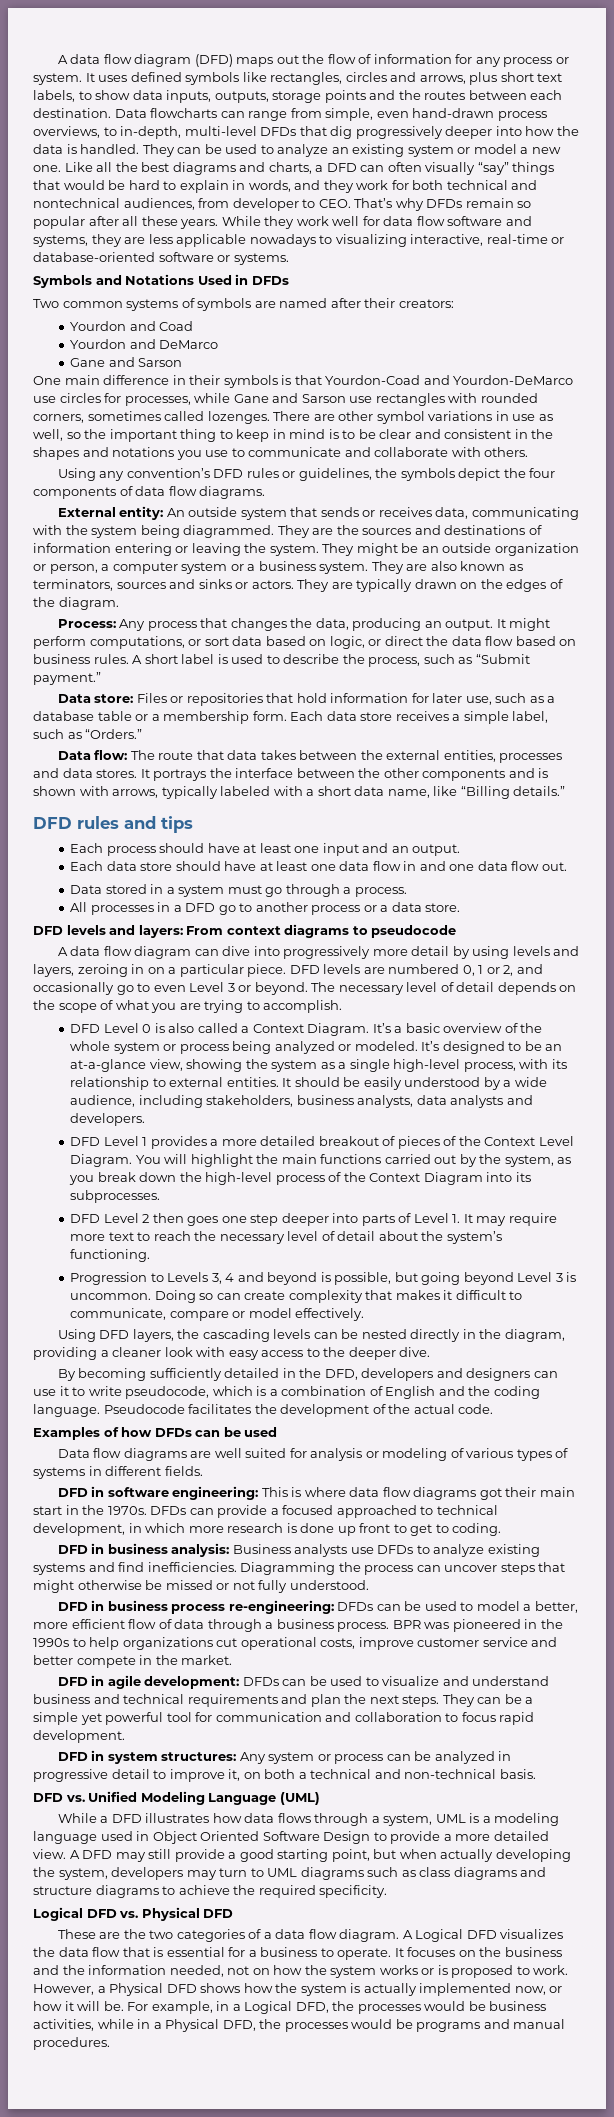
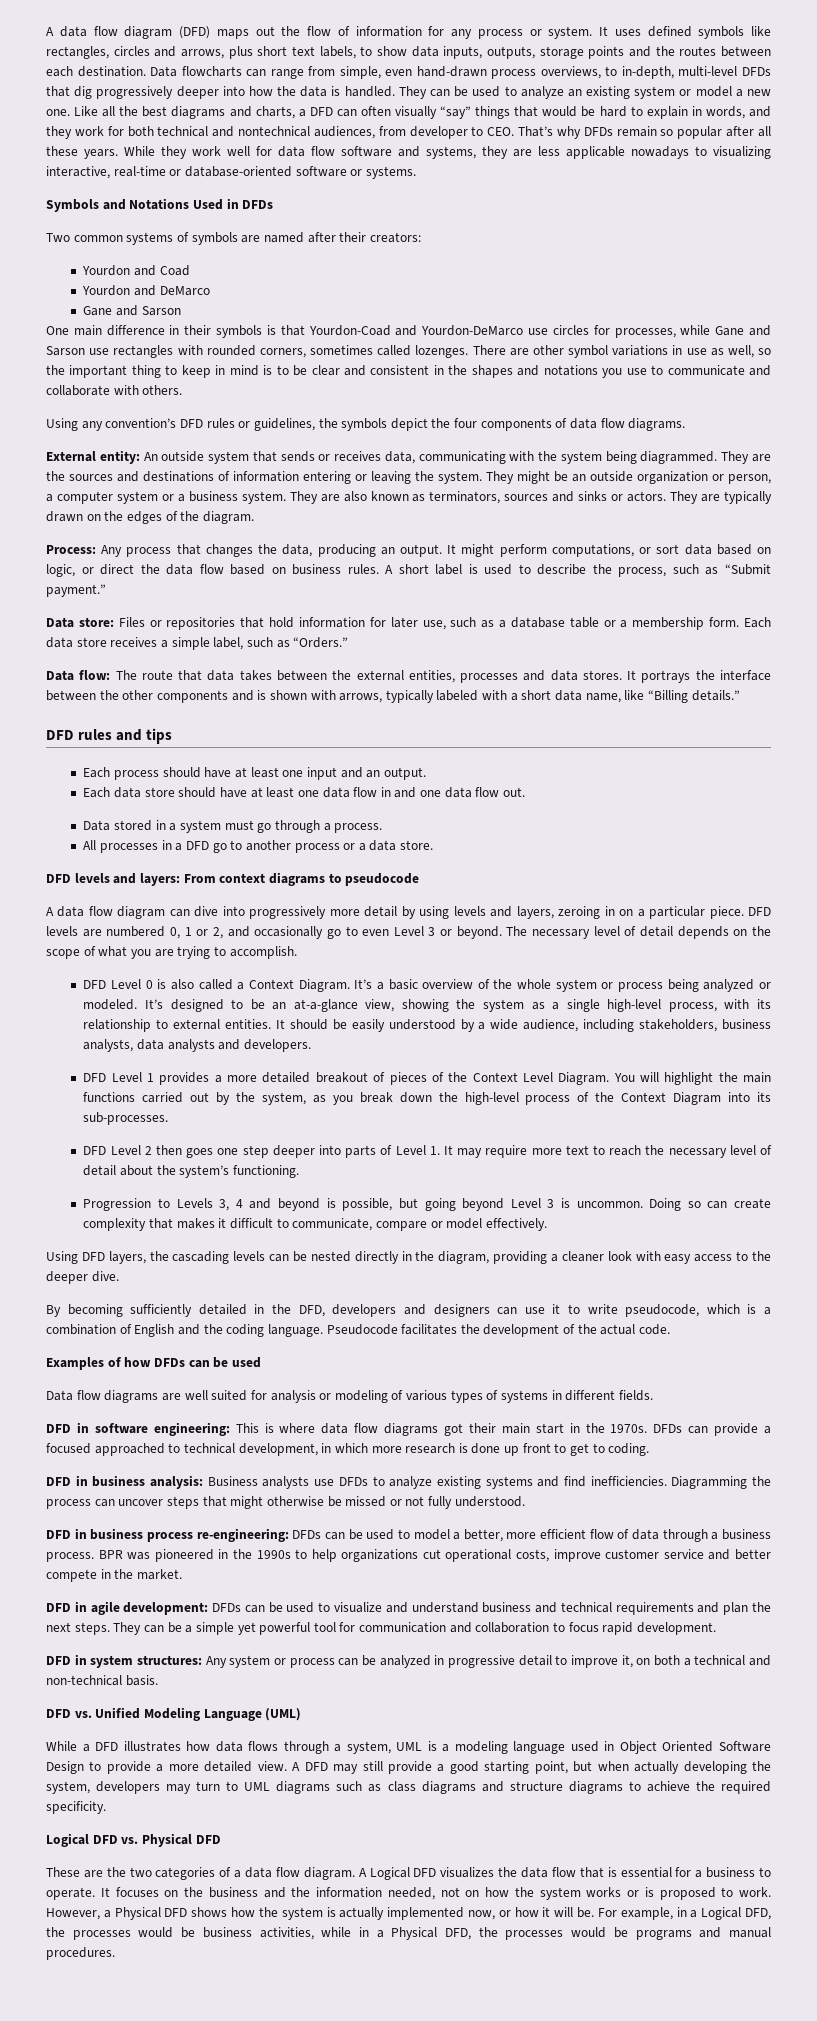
- You will highlight the main functions carried out by the system, as you break down the high-level process of the Context Diagram into its subprocesses.
+ You will highlight the main functions carried out by the system, as you break down the high-level process of the Context Diagram into its sub-processes.

